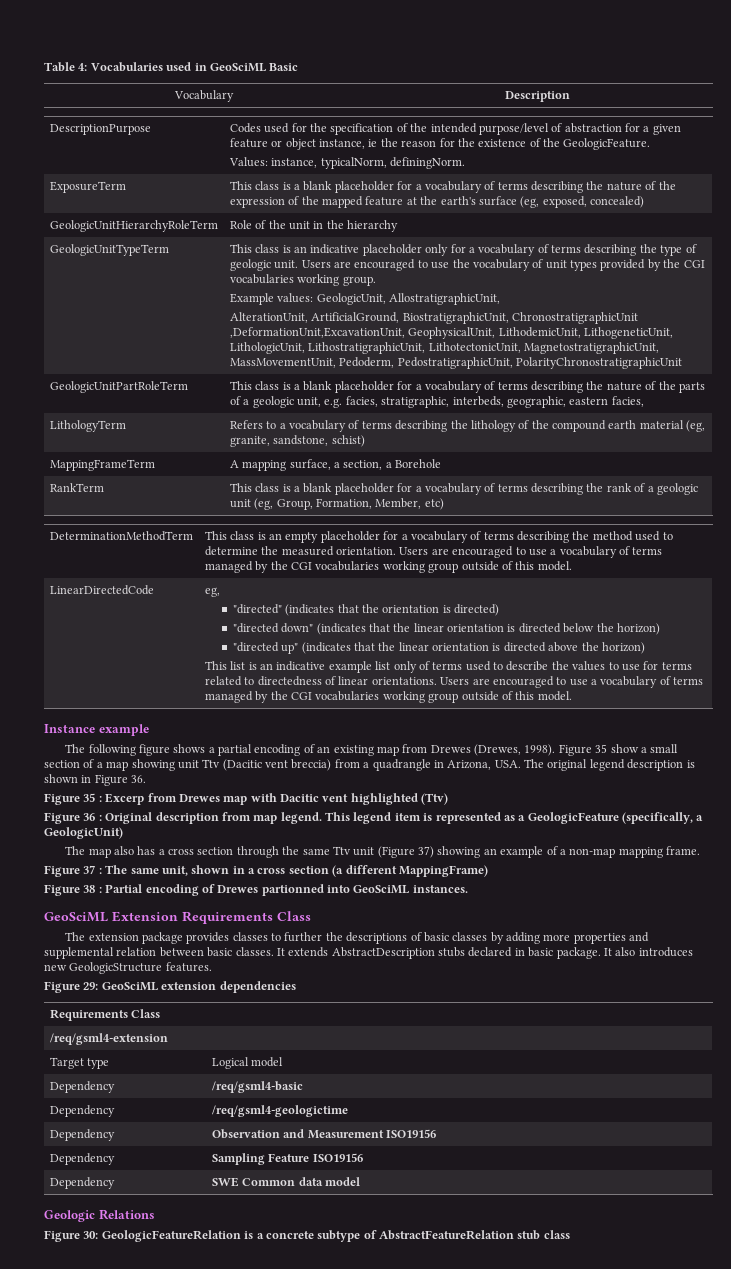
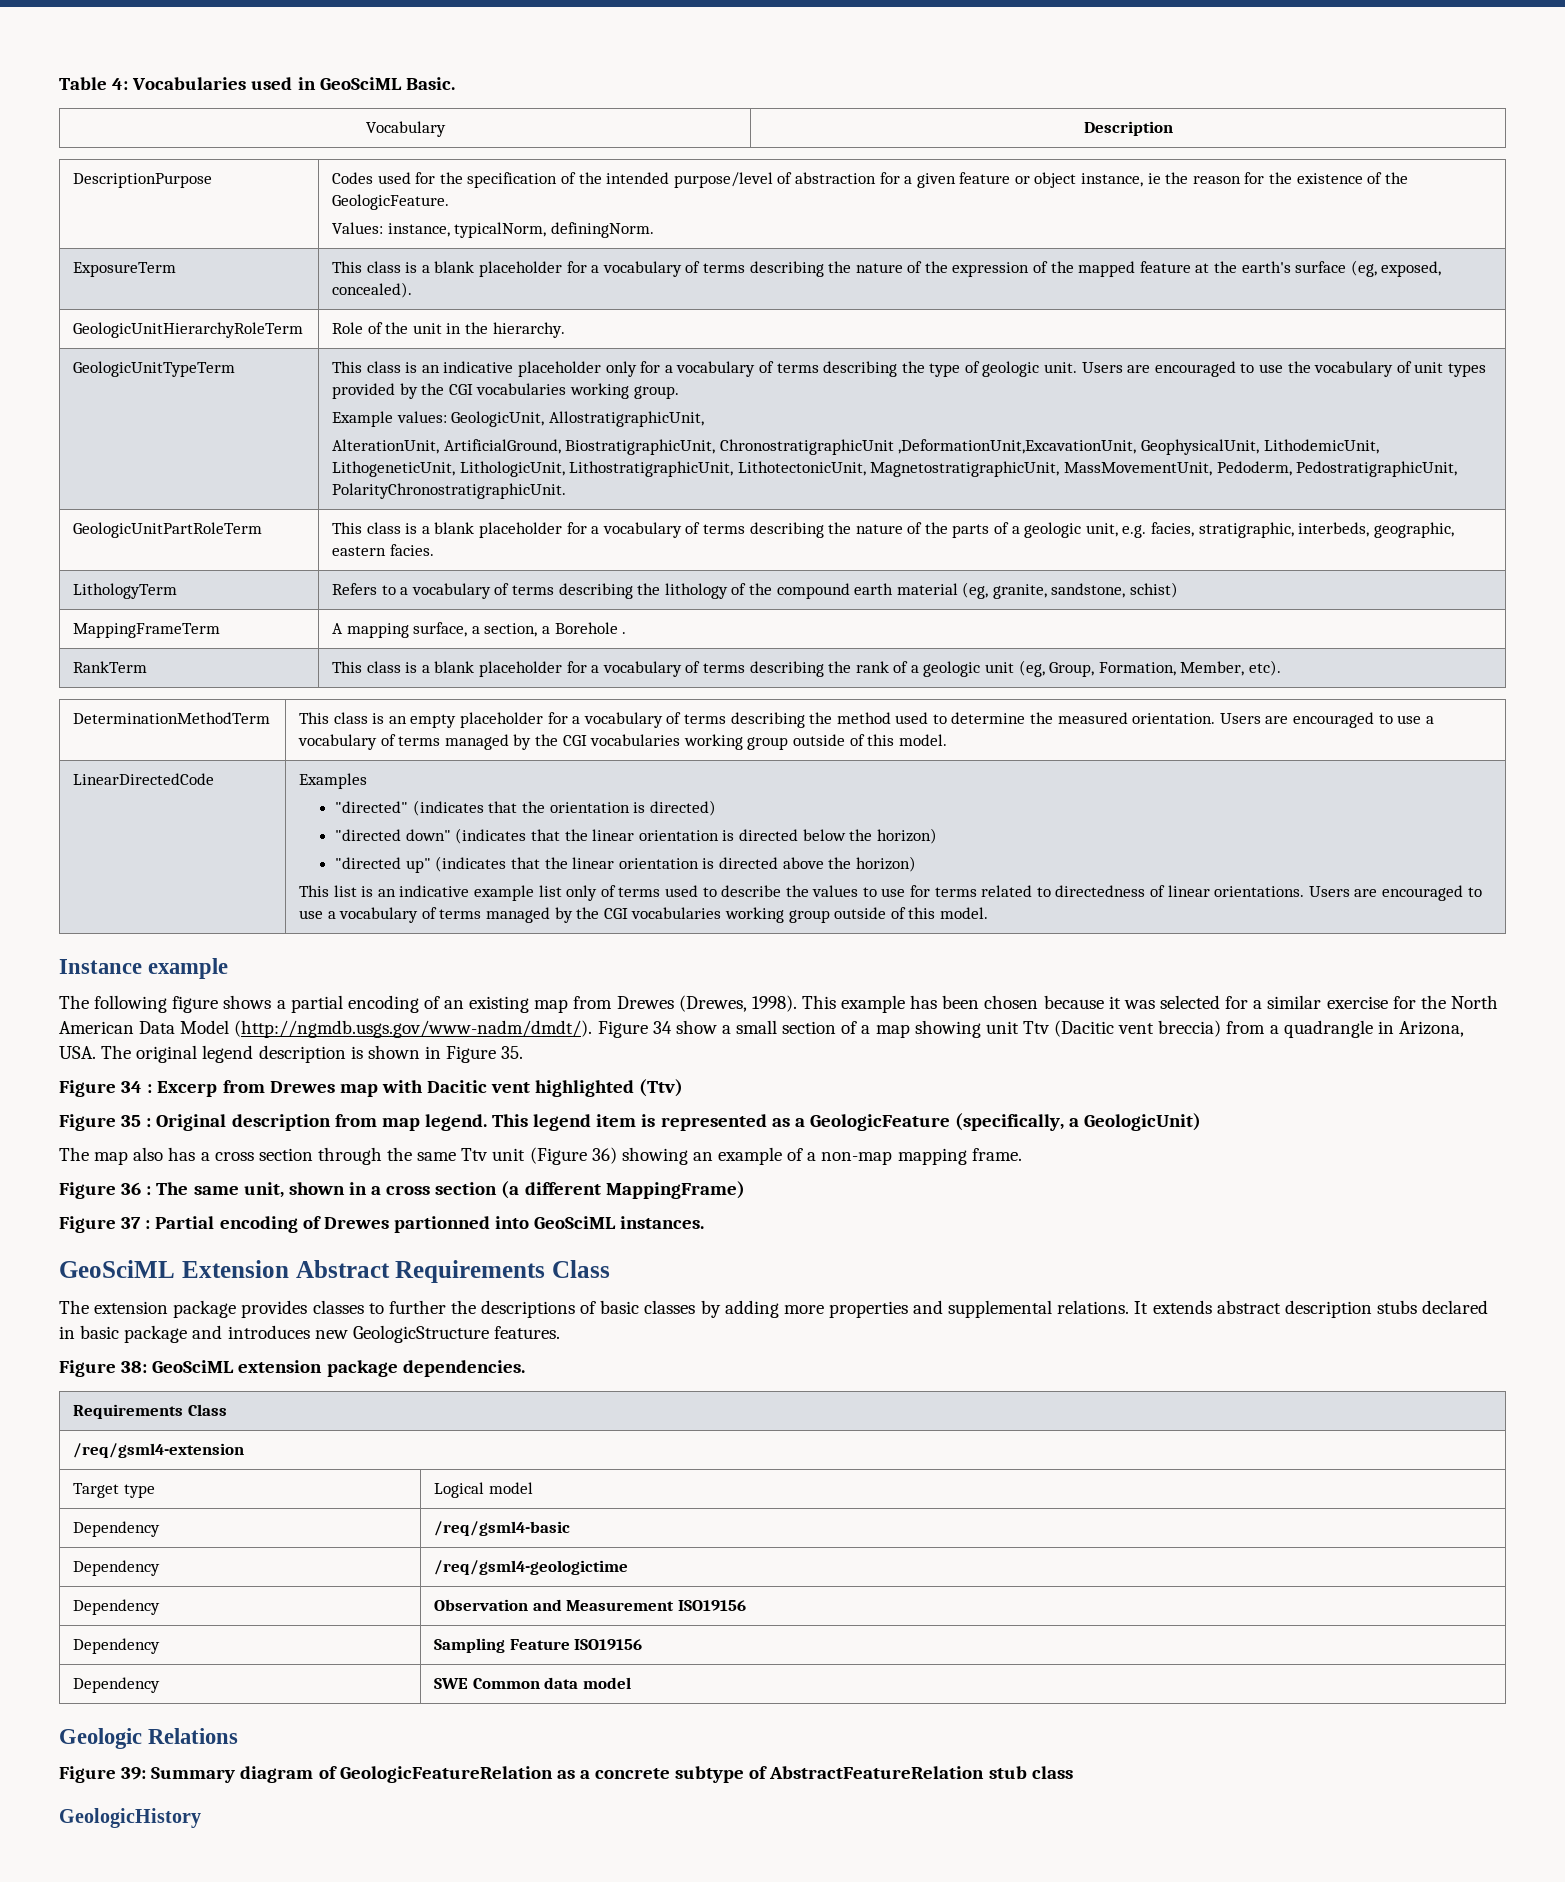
- Table 4: Vocabularies used in GeoSciML Basic
+ Table 4: Vocabularies used in GeoSciML Basic.
- ExposureTerm | This class is a blank placeholder for a vocabulary of terms describing the nature of the expression of the mapped feature at the earth's surface (eg, exposed, concealed)
+ ExposureTerm | This class is a blank placeholder for a vocabulary of terms describing the nature of the expression of the mapped feature at the earth's surface (eg, exposed, concealed).
- GeologicUnitHierarchyRoleTerm | Role of the unit in the hierarchy
+ GeologicUnitHierarchyRoleTerm | Role of the unit in the hierarchy.
- AlterationUnit, ArtificialGround, BiostratigraphicUnit, ChronostratigraphicUnit ,DeformationUnit,ExcavationUnit, GeophysicalUnit, LithodemicUnit, LithogeneticUnit, LithologicUnit, LithostratigraphicUnit, LithotectonicUnit, MagnetostratigraphicUnit, MassMovementUnit, Pedoderm, PedostratigraphicUnit, PolarityChronostratigraphicUnit
+ AlterationUnit, ArtificialGround, BiostratigraphicUnit, ChronostratigraphicUnit ,DeformationUnit,ExcavationUnit, GeophysicalUnit, LithodemicUnit, LithogeneticUnit, LithologicUnit, LithostratigraphicUnit, LithotectonicUnit, MagnetostratigraphicUnit, MassMovementUnit, Pedoderm, PedostratigraphicUnit, PolarityChronostratigraphicUnit.
- GeologicUnitPartRoleTerm | This class is a blank placeholder for a vocabulary of terms describing the nature of the parts of a geologic unit, e.g. facies, stratigraphic, interbeds, geographic, eastern facies,
+ GeologicUnitPartRoleTerm | This class is a blank placeholder for a vocabulary of terms describing the nature of the parts of a geologic unit, e.g. facies, stratigraphic, interbeds, geographic, eastern facies.
- MappingFrameTerm | A mapping surface, a section, a Borehole
+ MappingFrameTerm | A mapping surface, a section, a Borehole .
- RankTerm | This class is a blank placeholder for a vocabulary of terms describing the rank of a geologic unit (eg, Group, Formation, Member, etc)
+ RankTerm | This class is a blank placeholder for a vocabulary of terms describing the rank of a geologic unit (eg, Group, Formation, Member, etc).
- eg,
+ Examples
- Figure 35 show a small section of a map showing unit Ttv (Dacitic vent breccia) from a quadrangle in Arizona, USA. The original legend description is shown in Figure 36.
- Figure 35 : Excerp from Drewes map with Dacitic vent highlighted (Ttv)
+ This example has been chosen because it was selected for a similar exercise for the North American Data Model (http://ngmdb.usgs.gov/www-nadm/dmdt/). Figure 34 show a small section of a map showing unit Ttv (Dacitic vent breccia) from a quadrangle in Arizona, USA. The original legend description is shown in Figure 35.
+ Figure 34 : Excerp from Drewes map with Dacitic vent highlighted (Ttv)
- Figure 36 : Original description from map legend.
+ Figure 35 : Original description from map legend.
- The map also has a cross section through the same Ttv unit (Figure 37) showing an example of a non-map mapping frame.
+ The map also has a cross section through the same Ttv unit (Figure 36) showing an example of a non-map mapping frame.
- Figure 37 : The same unit, shown in a cross section (a different MappingFrame)
+ Figure 36 : The same unit, shown in a cross section (a different MappingFrame)
- Figure 38 : Partial encoding of Drewes partionned into GeoSciML instances.
+ Figure 37 : Partial encoding of Drewes partionned into GeoSciML instances.
- GeoSciML Extension Requirements Class
+ GeoSciML Extension Abstract Requirements Class
- The extension package provides classes to further the descriptions of basic classes by adding more properties and supplemental relation between basic classes. It extends AbstractDescription stubs declared in basic package. It also introduces new GeologicStructure features.
+ The extension package provides classes to further the descriptions of basic classes by adding more properties and supplemental relations. It extends abstract description stubs declared in basic package and introduces new GeologicStructure features.
- Figure 29: GeoSciML extension dependencies
+ Figure 38: GeoSciML extension package dependencies.
- Figure 30: GeologicFeatureRelation is a concrete subtype of AbstractFeatureRelation stub class
+ Figure 39: Summary diagram of GeologicFeatureRelation as a concrete subtype of AbstractFeatureRelation stub class
+ GeologicHistory

